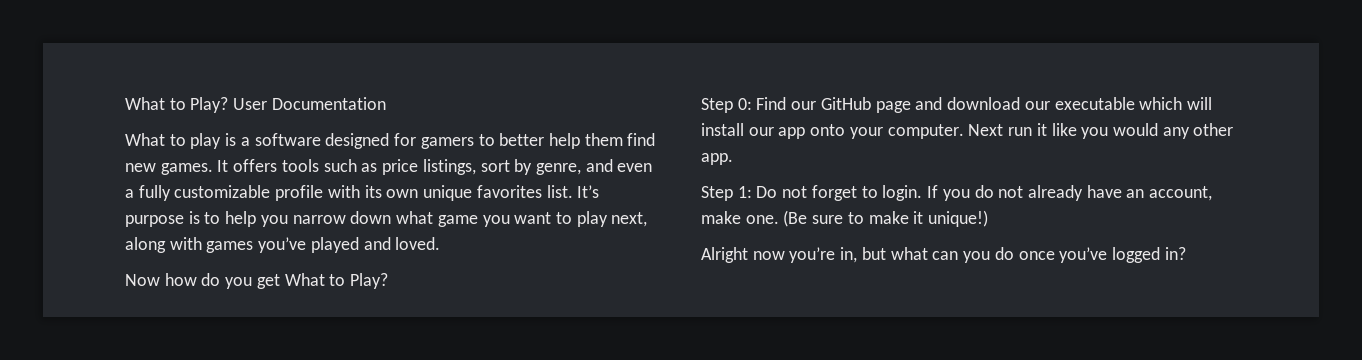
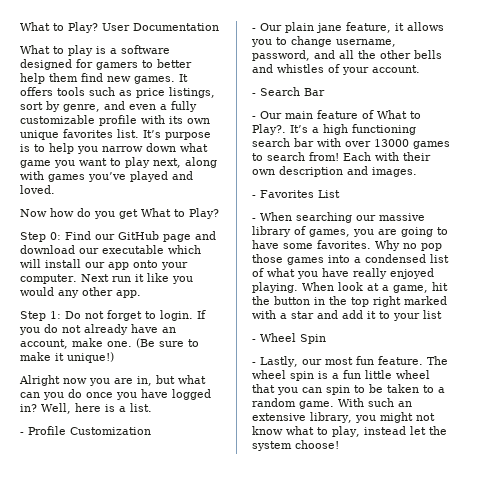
- Alright now you’re in, but what can you do once you’ve logged in?
+ Alright now you are in, but what can you do once you have logged in? Well, here is a list.
+ - Profile Customization
+ - Our plain jane feature, it allows you to change username, password, and all the other bells and whistles of your account.
+ - Search Bar
+ - Our main feature of What to Play?. It’s a high functioning search bar with over 13000 games to search from! Each with their own description and images.
+ - Favorites List
+ - When searching our massive library of games, you are going to have some favorites. Why no pop those games into a condensed list of what you have really enjoyed playing. When look at a game, hit the button in the top right marked with a star and add it to your list
+ - Wheel Spin
+ - Lastly, our most fun feature. The wheel spin is a fun little wheel that you can spin to be taken to a random game. With such an extensive library, you might not know what to play, instead let the system choose!

